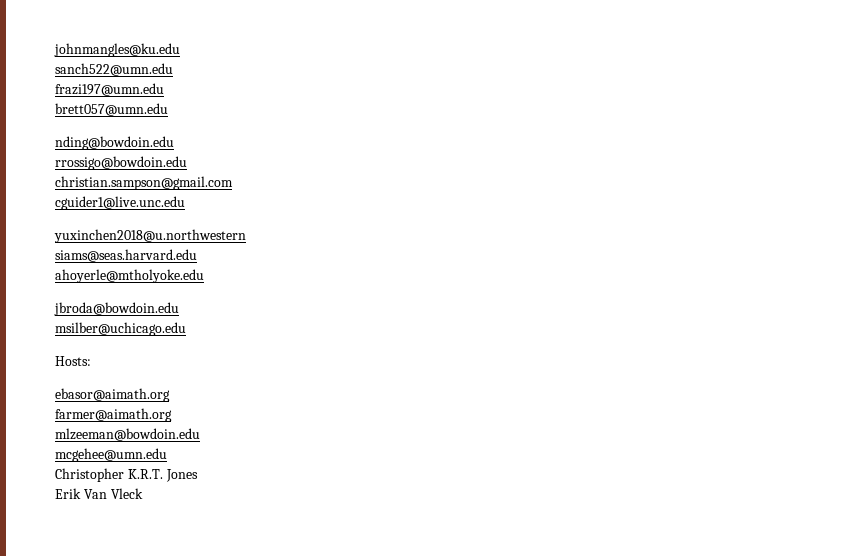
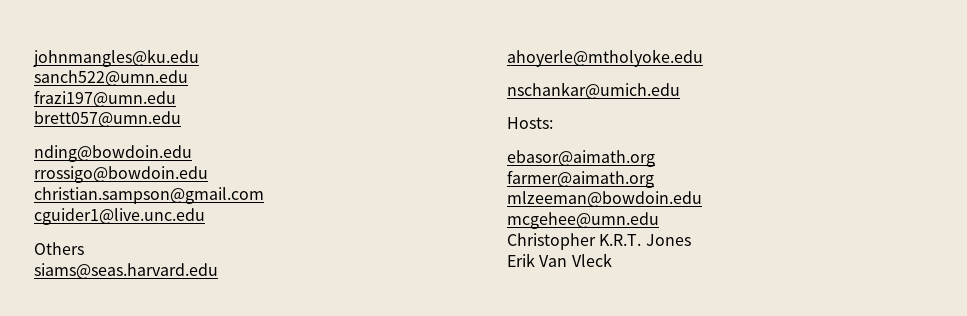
- yuxinchen2018@u.northwestern
+ Others
- jbroda@bowdoin.edu
- msilber@uchicago.edu
+ nschankar@umich.edu

